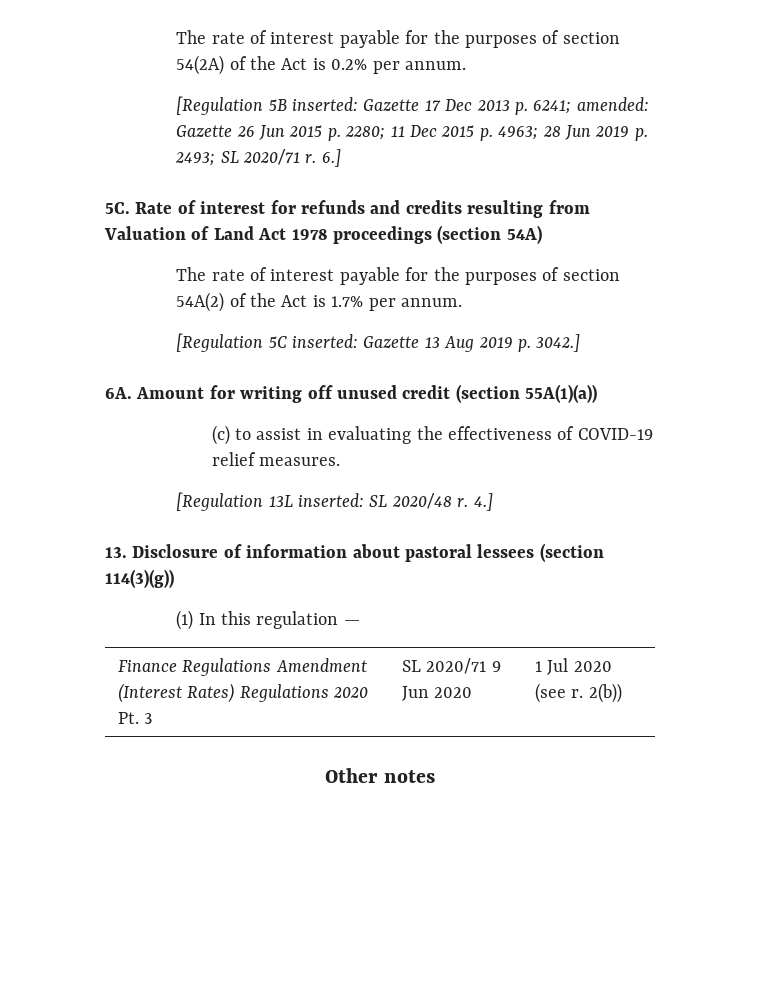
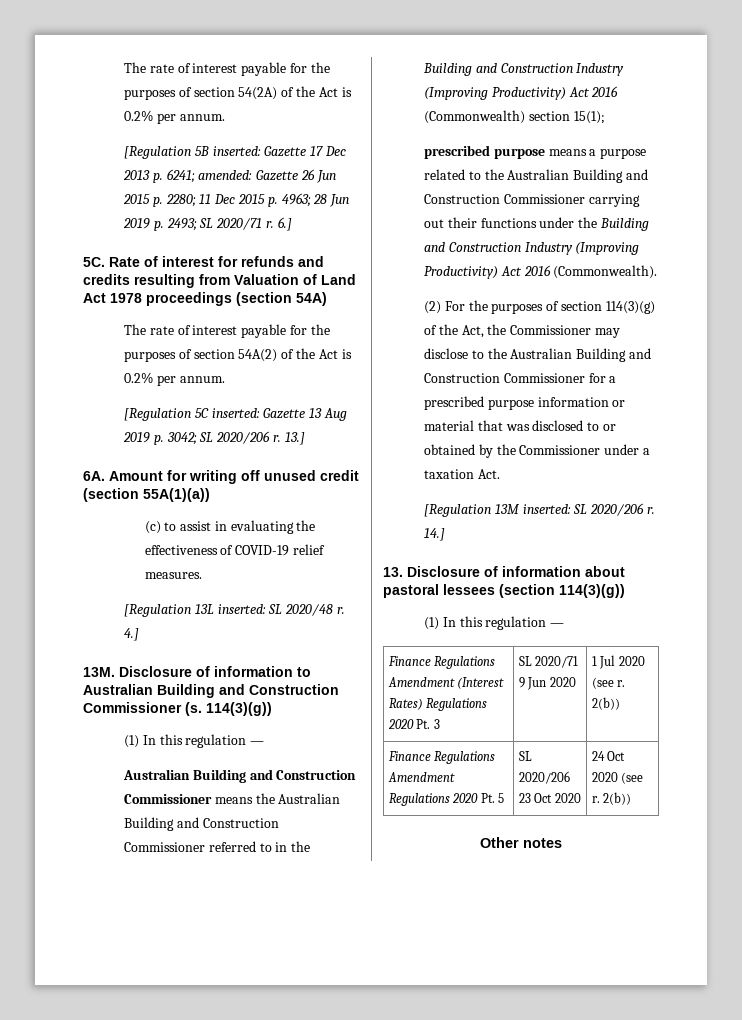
- The rate of interest payable for the purposes of section 54A(2) of the Act is 1.7% per annum.
+ The rate of interest payable for the purposes of section 54A(2) of the Act is 0.2% per annum.
- [Regulation 5C inserted: Gazette 13 Aug 2019 p. 3042.]
+ [Regulation 5C inserted: Gazette 13 Aug 2019 p. 3042; SL 2020/206 r. 13.]
+ 13M. Disclosure of information to Australian Building and Construction Commissioner (s. 114(3)(g))
+ (1) In this regulation —
+ Australian Building and Construction Commissioner means the Australian Building and Construction Commissioner referred to in the Building and Construction Industry (Improving Productivity) Act 2016 (Commonwealth) section 15(1);
+ prescribed purpose means a purpose related to the Australian Building and Construction Commissioner carrying out their functions under the Building and Construction Industry (Improving Productivity) Act 2016 (Commonwealth).
+ (2) For the purposes of section 114(3)(g) of the Act, the Commissioner may disclose to the Australian Building and Construction Commissioner for a prescribed purpose information or material that was disclosed to or obtained by the Commissioner under a taxation Act.
+ [Regulation 13M inserted: SL 2020/206 r. 14.]
+ Finance Regulations Amendment Regulations 2020 Pt. 5 | SL 2020/206 23 Oct 2020 | 24 Oct 2020 (see r. 2(b))

